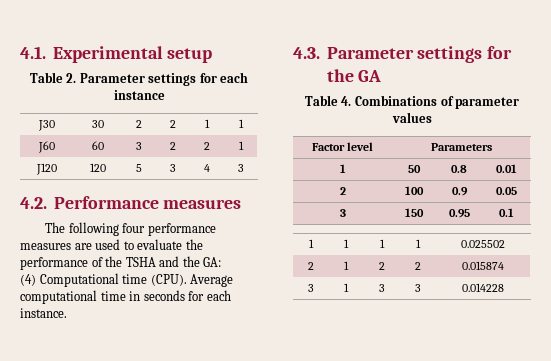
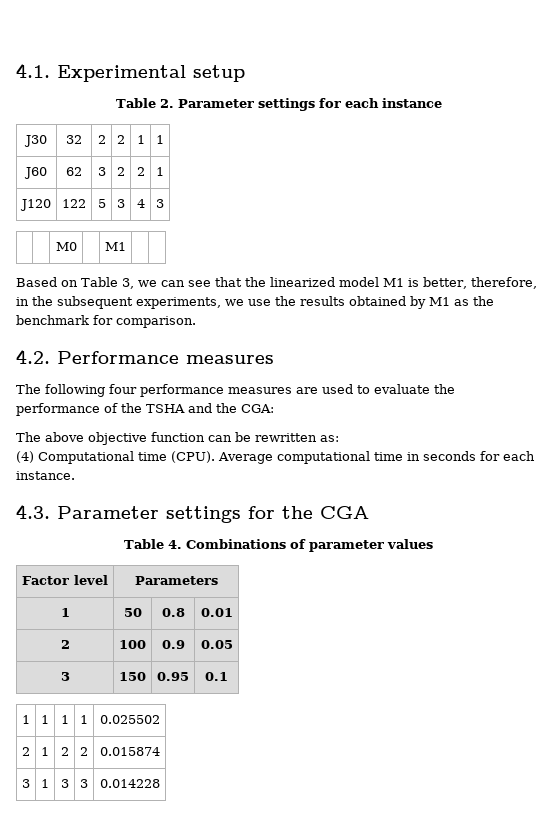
- J30 | 30 | 2 | 2 | 1 | 1
+ J30 | 32 | 2 | 2 | 1 | 1
- J60 | 60 | 3 | 2 | 2 | 1
+ J60 | 62 | 3 | 2 | 2 | 1
- J120 | 120 | 5 | 3 | 4 | 3
+ J120 | 122 | 5 | 3 | 4 | 3
+ | | M0 | | M1 | |
+ Based on Table 3, we can see that the linearized model M1 is better, therefore, in the subsequent experiments, we use the results obtained by M1 as the benchmark for comparison.
- The following four performance measures are used to evaluate the performance of the TSHA and the GA:
+ The following four performance measures are used to evaluate the performance of the TSHA and the CGA:
+ The above objective function can be rewritten as:
- 4.3. Parameter settings for the GA
+ 4.3. Parameter settings for the CGA

